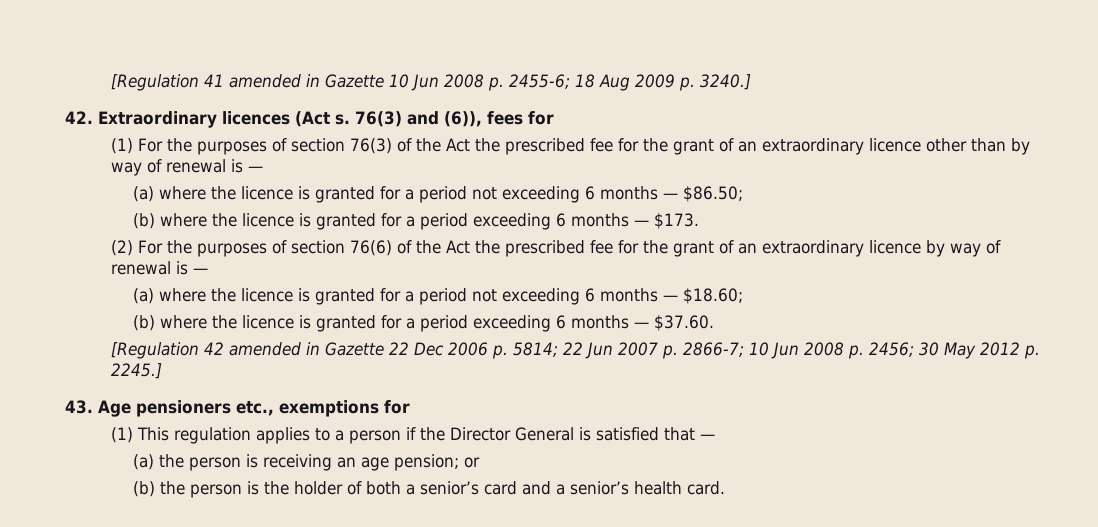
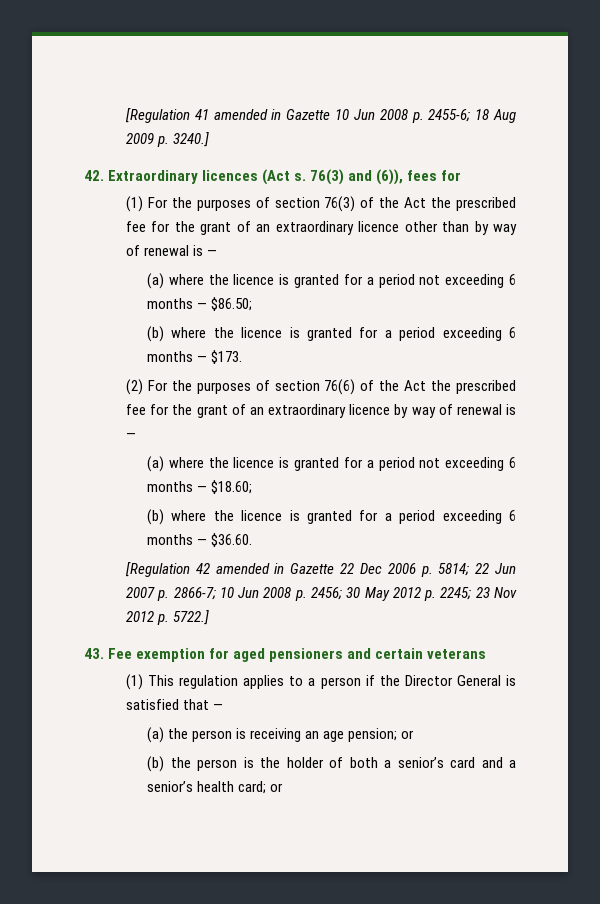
- (b) where the licence is granted for a period exceeding 6 months — $37.60.
+ (b) where the licence is granted for a period exceeding 6 months — $36.60.
- [Regulation 42 amended in Gazette 22 Dec 2006 p. 5814; 22 Jun 2007 p. 2866-7; 10 Jun 2008 p. 2456; 30 May 2012 p. 2245.]
- 43. Age pensioners etc., exemptions for
+ [Regulation 42 amended in Gazette 22 Dec 2006 p. 5814; 22 Jun 2007 p. 2866-7; 10 Jun 2008 p. 2456; 30 May 2012 p. 2245; 23 Nov 2012 p. 5722.]
+ 43. Fee exemption for aged pensioners and certain veterans
- (b) the person is the holder of both a senior’s card and a senior’s health card.
+ (b) the person is the holder of both a senior’s card and a senior’s health card; or

